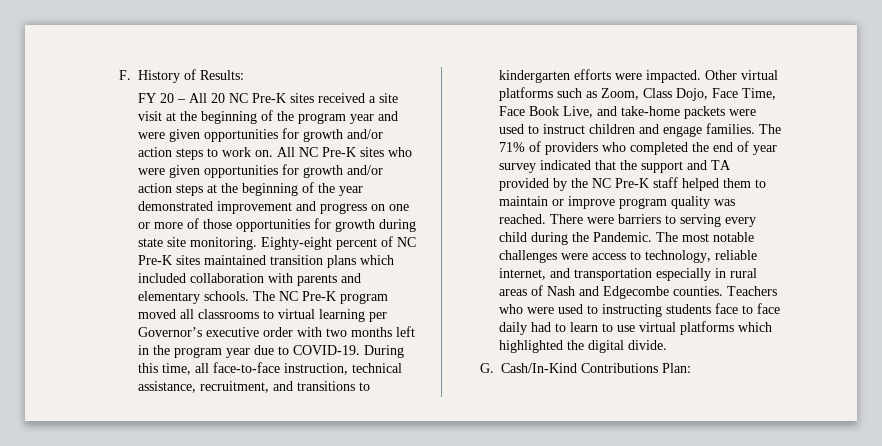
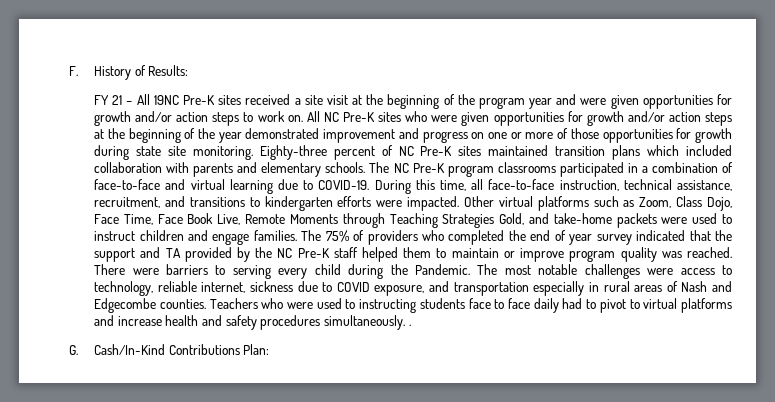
- FY 20 – All 20 NC Pre-K sites received a site visit at the beginning of the program year and were given opportunities for growth and/or action steps to work on.
+ FY 21 – All 19NC Pre-K sites received a site visit at the beginning of the program year and were given opportunities for growth and/or action steps to work on.
- Eighty-eight percent of NC Pre-K sites maintained transition plans which included collaboration with parents and elementary schools.
+ Eighty-three percent of NC Pre-K sites maintained transition plans which included collaboration with parents and elementary schools.
- The NC Pre-K program moved all classrooms to virtual learning per Governor’s executive order with two months left in the program year due to COVID-19.
+ The NC Pre-K program classrooms participated in a combination of face-to-face and virtual learning due to COVID-19.
- Other virtual platforms such as Zoom, Class Dojo, Face Time, Face Book Live, and take-home packets were used to instruct children and engage families.
+ Other virtual platforms such as Zoom, Class Dojo, Face Time, Face Book Live, Remote Moments through Teaching Strategies Gold, and take-home packets were used to instruct children and engage families.
- The 71% of providers who completed the end of year survey indicated that the support and TA provided by the NC Pre-K staff helped them to maintain or improve program quality was reached.
+ The 75% of providers who completed the end of year survey indicated that the support and TA provided by the NC Pre-K staff helped them to maintain or improve program quality was reached.
- The most notable challenges were access to technology, reliable internet, and transportation especially in rural areas of Nash and Edgecombe counties.
+ The most notable challenges were access to technology, reliable internet, sickness due to COVID exposure, and transportation especially in rural areas of Nash and Edgecombe counties.
- Teachers who were used to instructing students face to face daily had to learn to use virtual platforms which highlighted the digital divide.
+ Teachers who were used to instructing students face to face daily had to pivot to virtual platforms and increase health and safety procedures simultaneously. .

